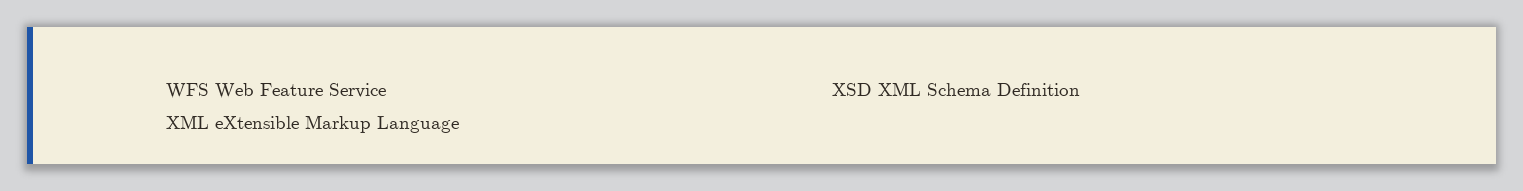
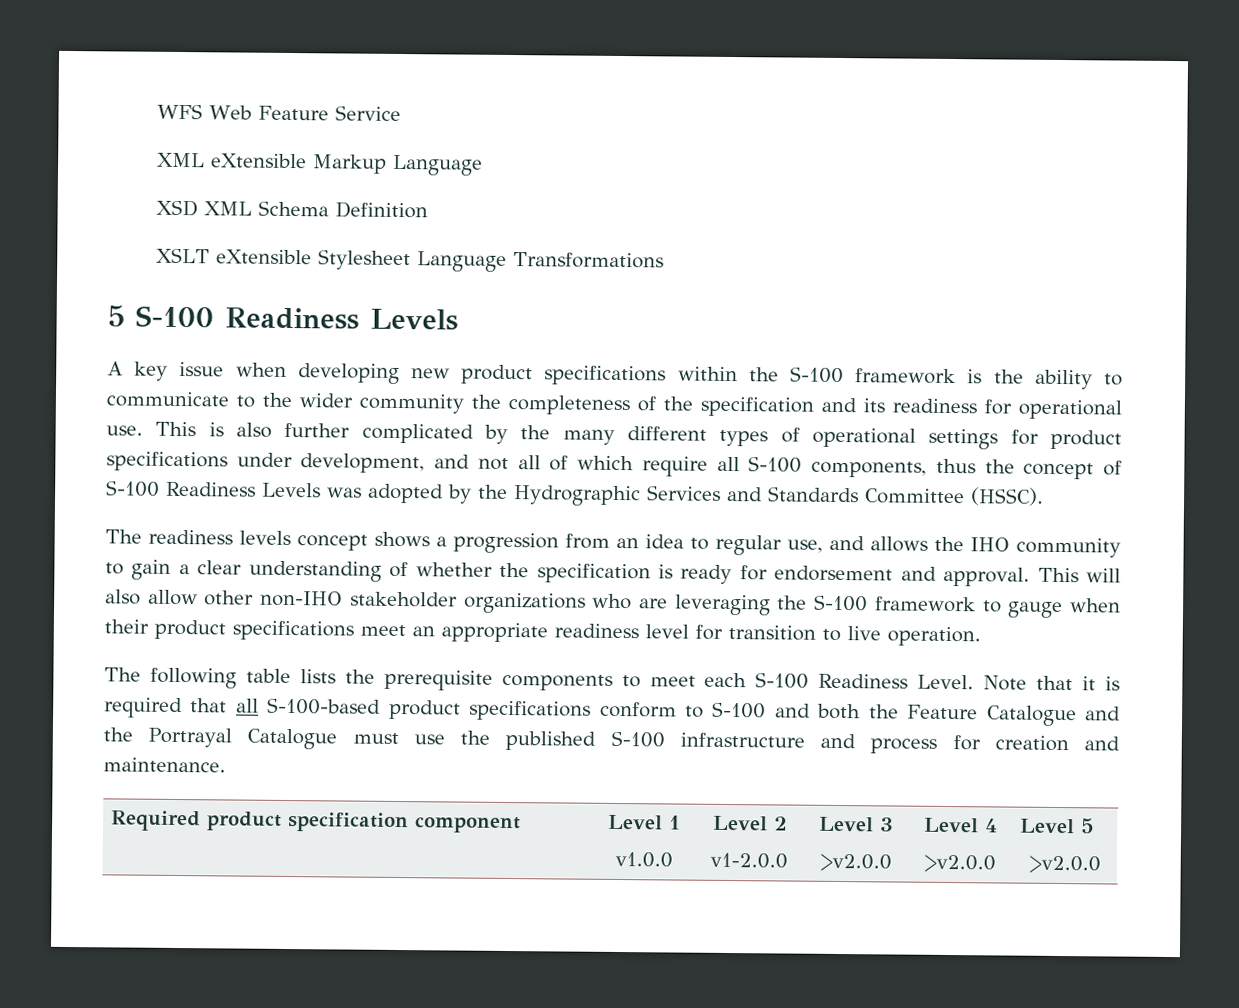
+ XSLT eXtensible Stylesheet Language Transformations
+ 5 S-100 Readiness Levels
+ A key issue when developing new product specifications within the S-100 framework is the ability to communicate to the wider community the completeness of the specification and its readiness for operational use. This is also further complicated by the many different types of operational settings for product specifications under development, and not all of which require all S-100 components, thus the concept of S-100 Readiness Levels was adopted by the Hydrographic Services and Standards Committee (HSSC).
+ The readiness levels concept shows a progression from an idea to regular use, and allows the IHO community to gain a clear understanding of whether the specification is ready for endorsement and approval. This will also allow other non-IHO stakeholder organizations who are leveraging the S-100 framework to gauge when their product specifications meet an appropriate readiness level for transition to live operation.
+ The following table lists the prerequisite components to meet each S-100 Readiness Level. Note that it is required that all S-100-based product specifications conform to S-100 and both the Feature Catalogue and the Portrayal Catalogue must use the published S-100 infrastructure and process for creation and maintenance.
+ Required product specification component | Level 1
+ v1.0.0 | Level 2
+ v1-2.0.0 | Level 3
+ >v2.0.0 | Level 4
+ >v2.0.0 | Level 5
+ >v2.0.0

